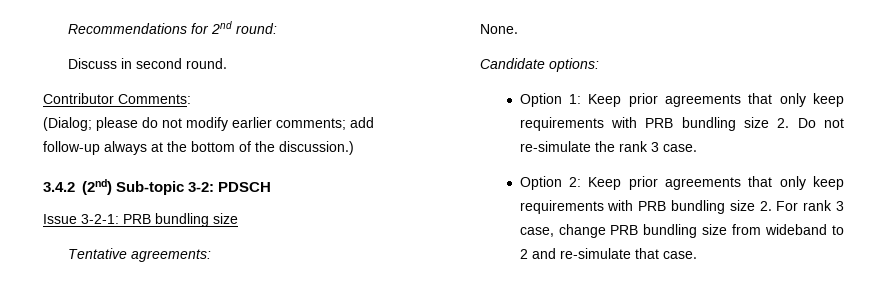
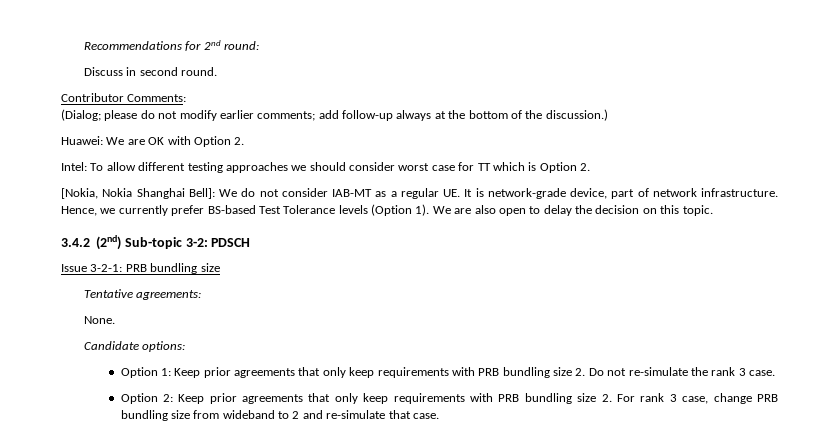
+ Huawei: We are OK with Option 2.
+ Intel: To allow different testing approaches we should consider worst case for TT which is Option 2.
+ [Nokia, Nokia Shanghai Bell]: We do not consider IAB-MT as a regular UE. It is network-grade device, part of network infrastructure. Hence, we currently prefer BS-based Test Tolerance levels (Option 1). We are also open to delay the decision on this topic.

